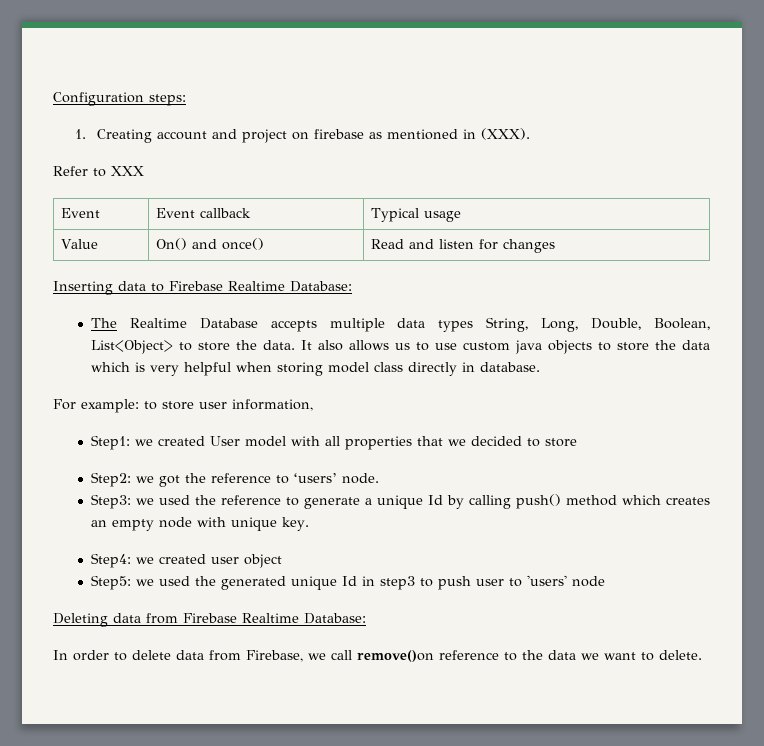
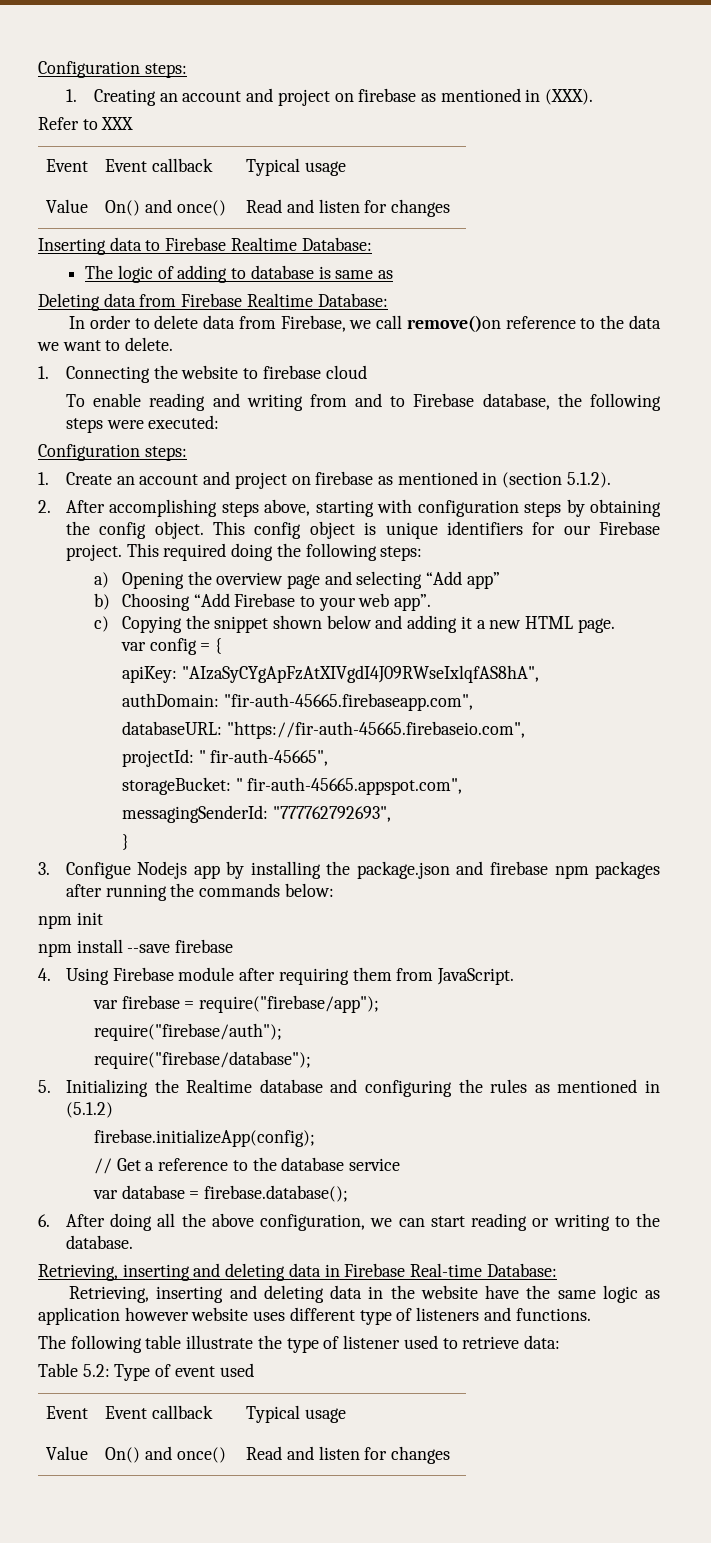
- 1. Creating account and project on firebase as mentioned in (XXX).
+ 1. Creating an account and project on firebase as mentioned in (XXX).
- The Realtime Database accepts multiple data types String, Long, Double, Boolean, List<Object> to store the data. It also allows us to use custom java objects to store the data which is very helpful when storing model class directly in database.
- For example: to store user information,
- Step1: we created User model with all properties that we decided to store
- Step2: we got the reference to ‘users’ node.
- Step3: we used the reference to generate a unique Id by calling push() method which creates an empty node with unique key.
- Step4: we created user object
- Step5: we used the generated unique Id in step3 to push user to 'users' node
+ The logic of adding to database is same as
+ 1. Connecting the website to firebase cloud
+ To enable reading and writing from and to Firebase database, the following steps were executed:
+ Configuration steps:
+ 1. Create an account and project on firebase as mentioned in (section 5.1.2).
+ 2. After accomplishing steps above, starting with configuration steps by obtaining the config object. This config object is unique identifiers for our Firebase project. This required doing the following steps:
+ a) Opening the overview page and selecting “Add app”
+ b) Choosing “Add Firebase to your web app”.
+ c) Copying the snippet shown below and adding it a new HTML page.
+ var config = {
+ apiKey: "AIzaSyCYgApFzAtXIVgdI4J09RWseIxlqfAS8hA",
+ authDomain: "fir-auth-45665.firebaseapp.com",
+ databaseURL: "https://fir-auth-45665.firebaseio.com",
+ projectId: " fir-auth-45665",
+ storageBucket: " fir-auth-45665.appspot.com",
+ messagingSenderId: "777762792693",
+ }
+ 3. Configue Nodejs app by installing the package.json and firebase npm packages after running the commands below:
+ npm init
+ npm install --save firebase
+ 4. Using Firebase module after requiring them from JavaScript.
+ var firebase = require("firebase/app");
+ require("firebase/auth");
+ require("firebase/database");
+ 5. Initializing the Realtime database and configuring the rules as mentioned in (5.1.2)
+ firebase.initializeApp(config);
+ // Get a reference to the database service
+ var database = firebase.database();
+ 6. After doing all the above configuration, we can start reading or writing to the database.
+ Retrieving, inserting and deleting data in Firebase Real-time Database:
+ Retrieving, inserting and deleting data in the website have the same logic as application however website uses different type of listeners and functions.
+ The following table illustrate the type of listener used to retrieve data:
+ Table 5.2: Type of event used
+ Event | Event callback | Typical usage
+ Value | On() and once() | Read and listen for changes

